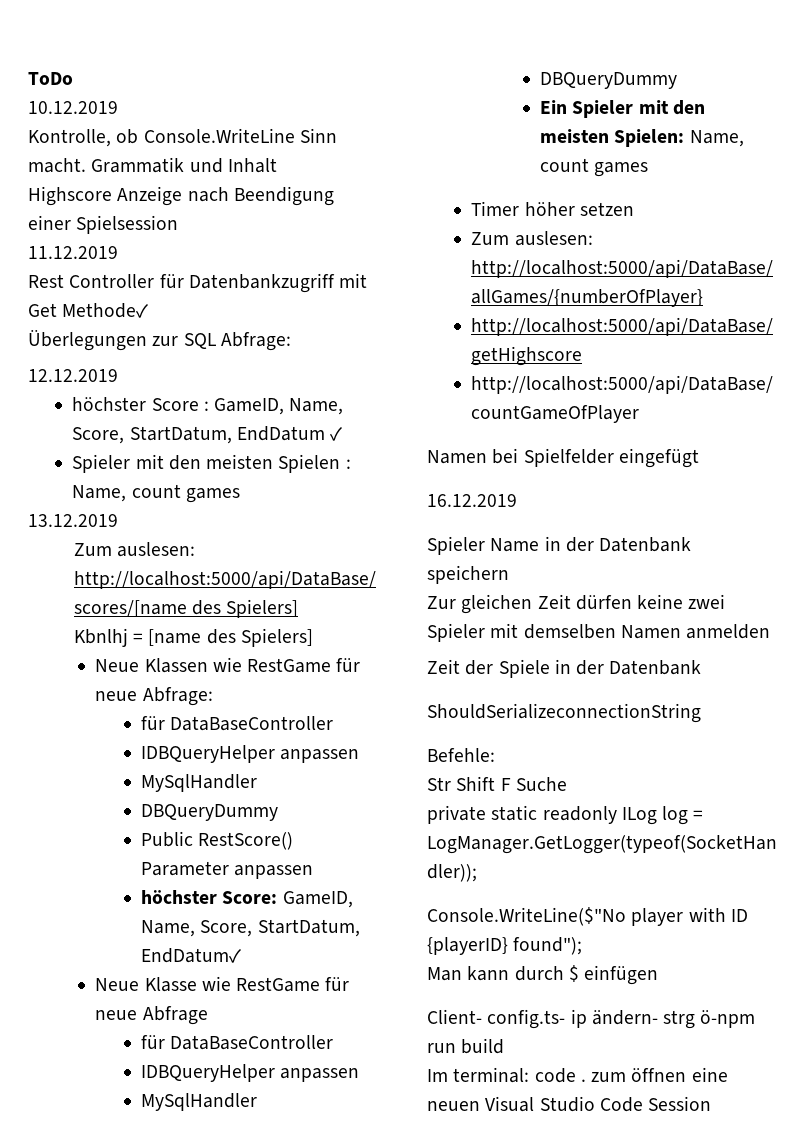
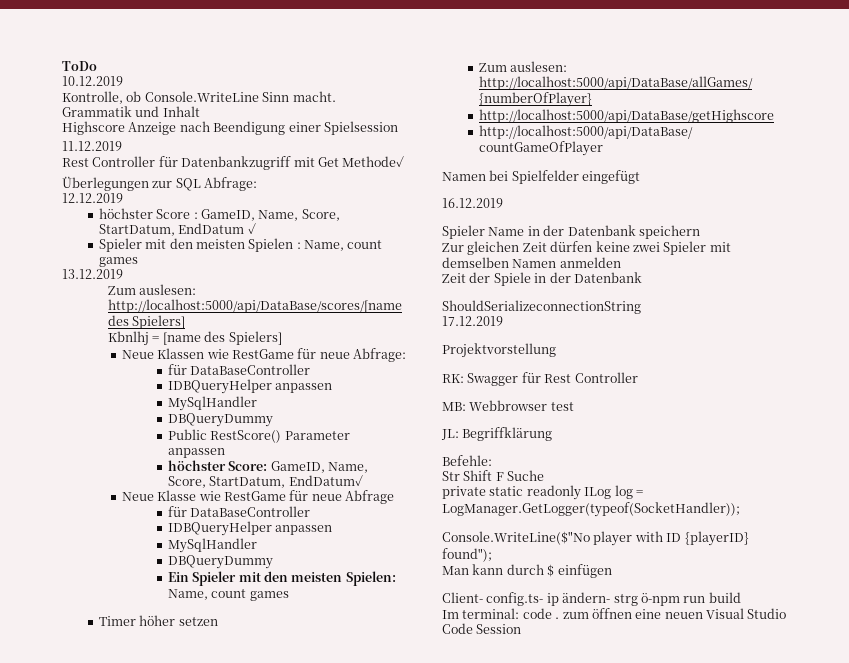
+ 17.12.2019
+ Projektvorstellung
+ RK: Swagger für Rest Controller
+ MB: Webbrowser test
+ JL: Begriffklärung

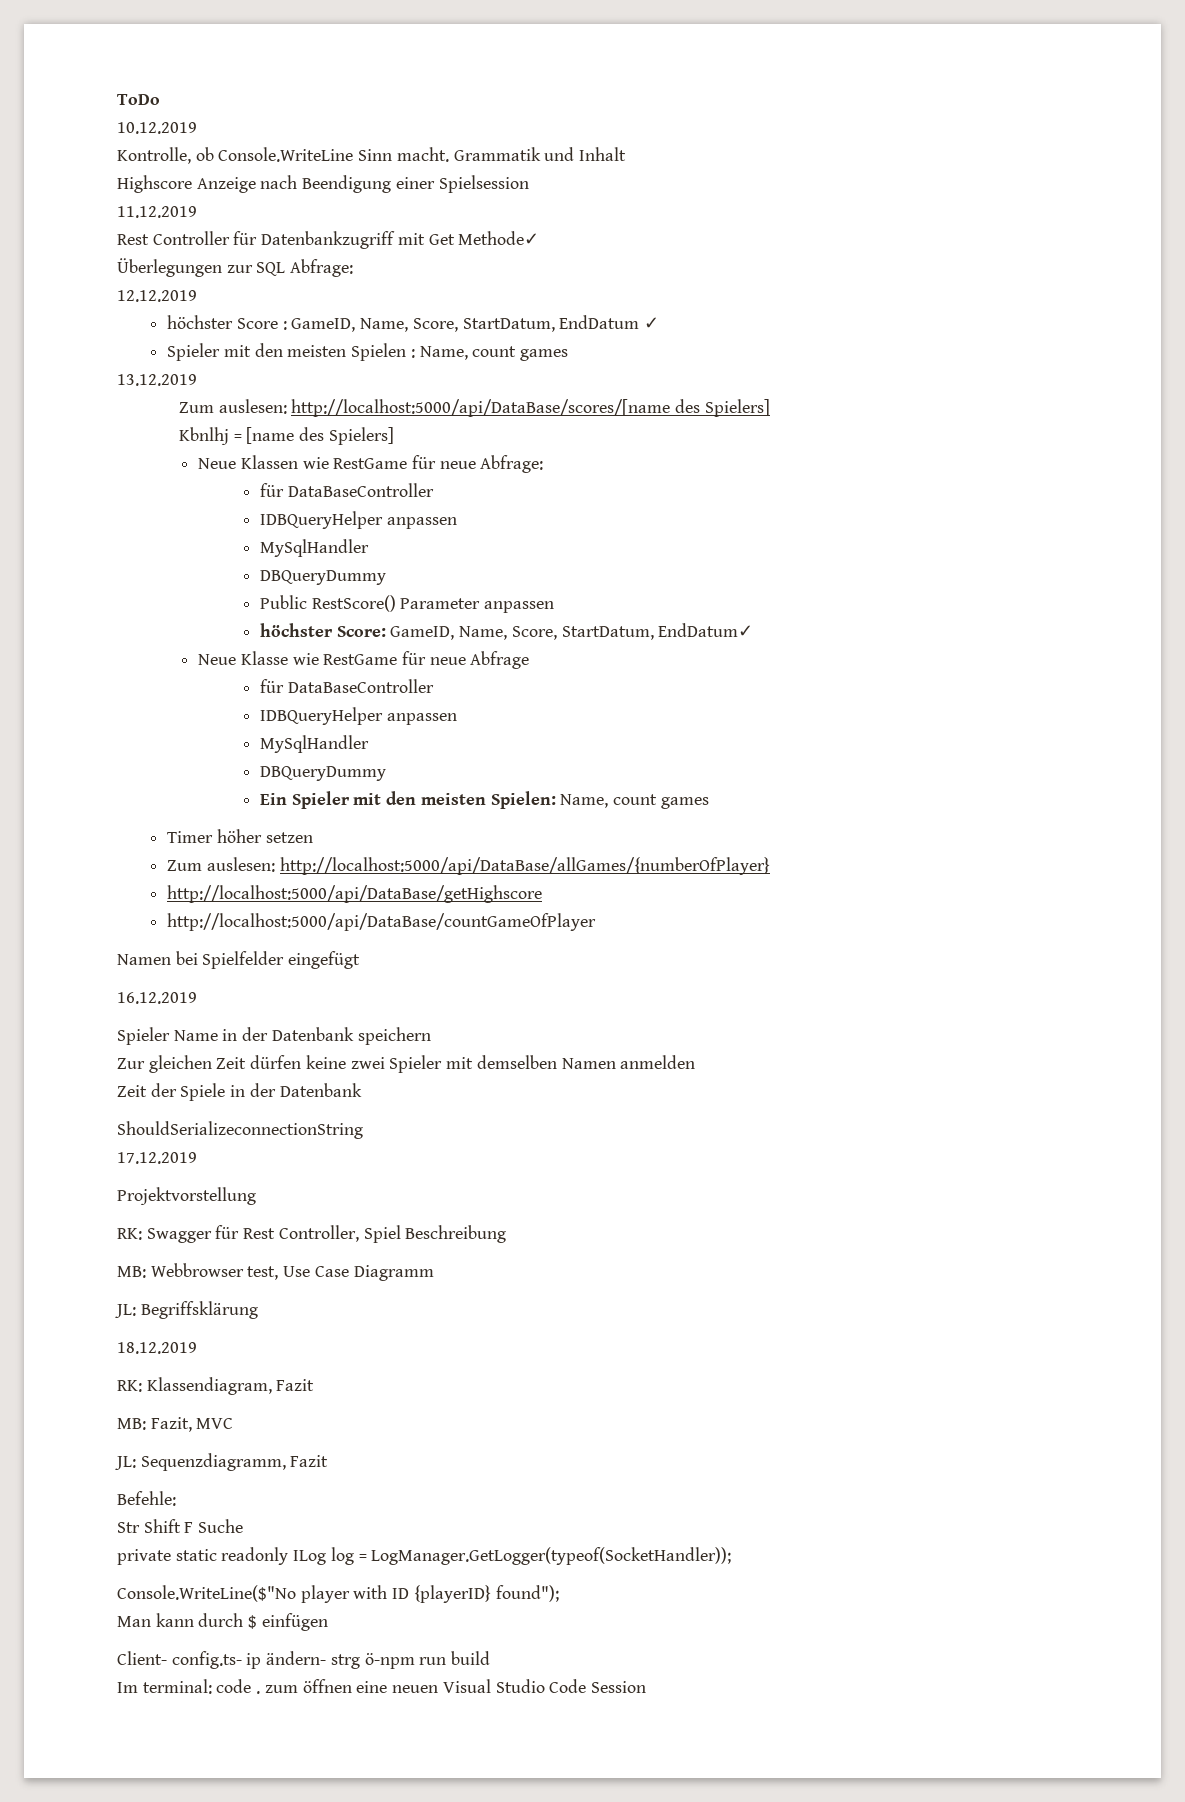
- RK: Swagger für Rest Controller
+ RK: Swagger für Rest Controller, Spiel Beschreibung
- MB: Webbrowser test
- JL: Begriffklärung
+ MB: Webbrowser test, Use Case Diagramm
+ JL: Begriffsklärung
+ 18.12.2019
+ RK: Klassendiagram, Fazit
+ MB: Fazit, MVC
+ JL: Sequenzdiagramm, Fazit

